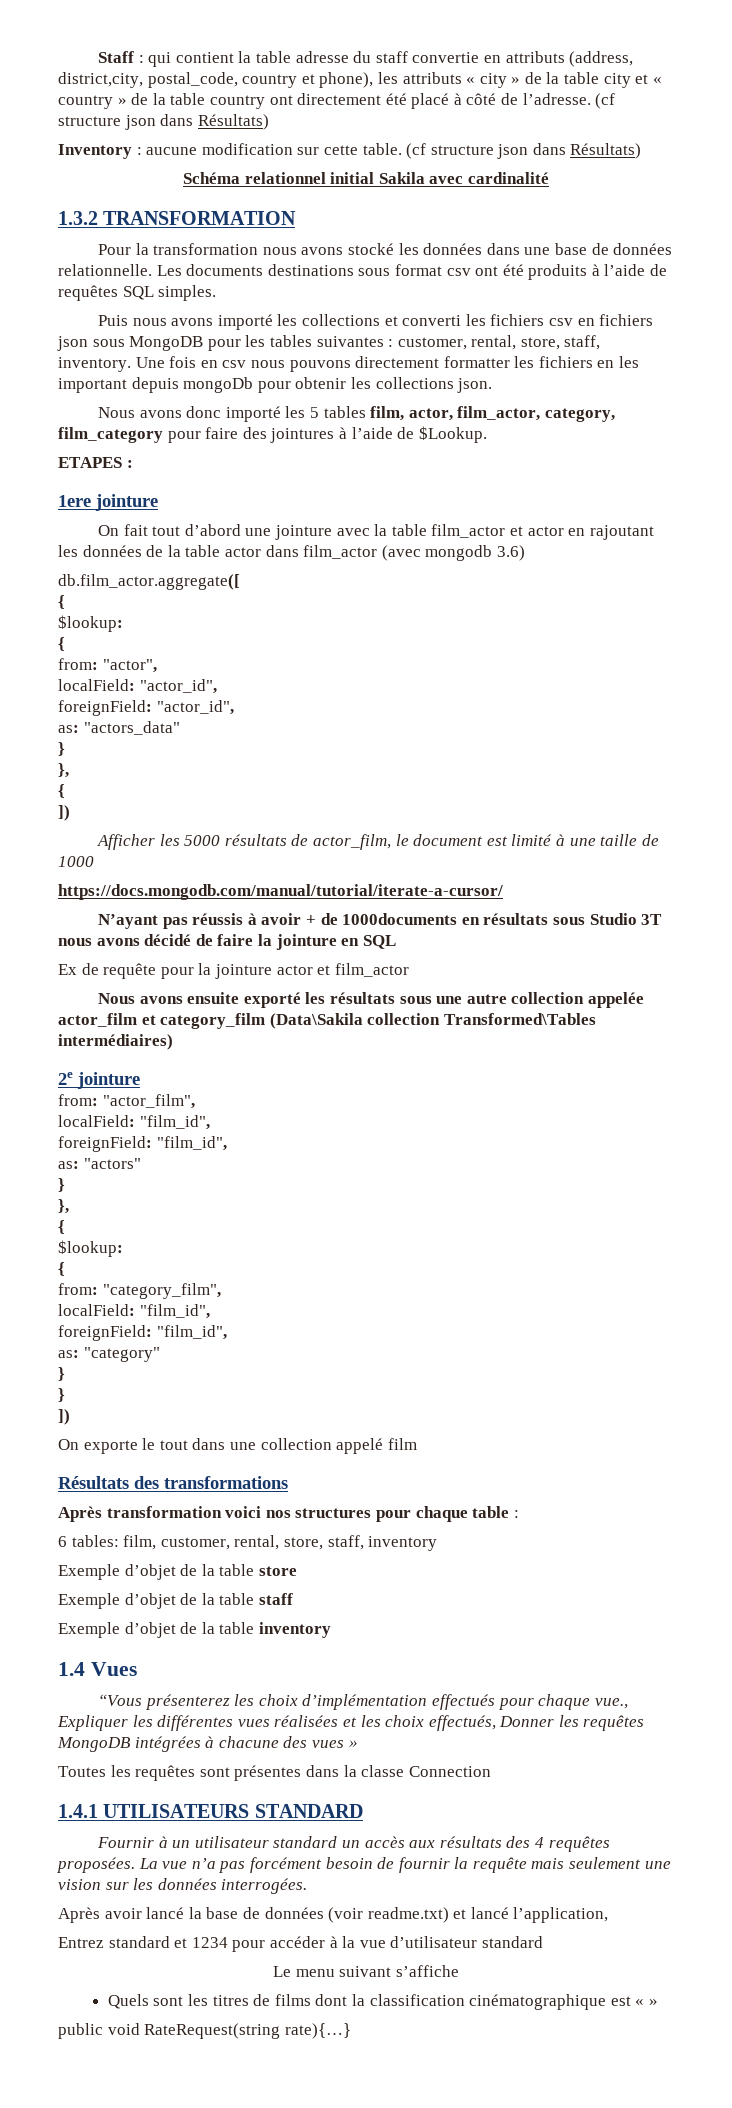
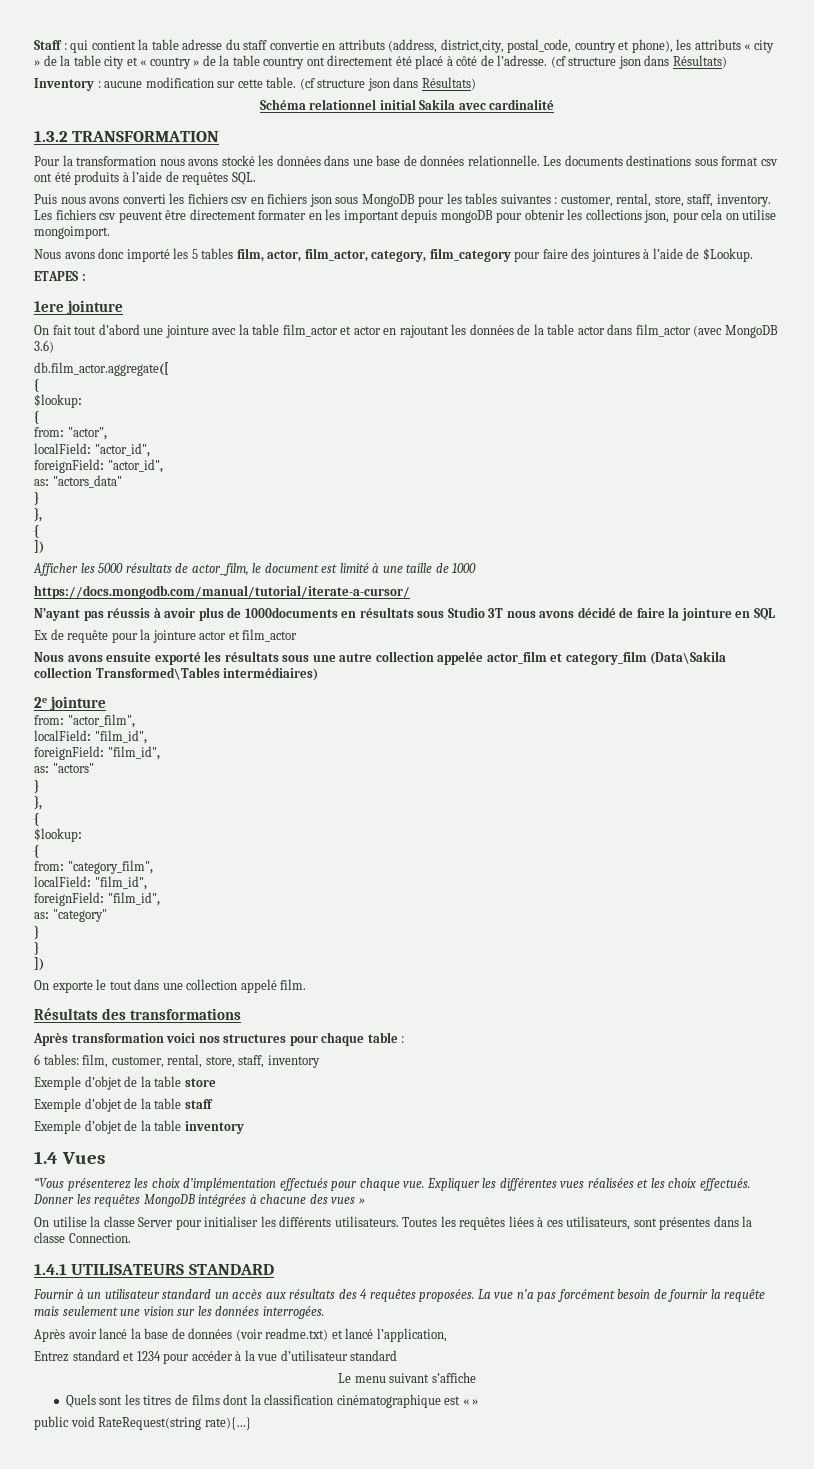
- Les documents destinations sous format csv ont été produits à l’aide de requêtes SQL simples.
+ Les documents destinations sous format csv ont été produits à l’aide de requêtes SQL.
- Puis nous avons importé les collections et converti les fichiers csv en fichiers json sous MongoDB pour les tables suivantes : customer, rental, store, staff, inventory.
+ Puis nous avons converti les fichiers csv en fichiers json sous MongoDB pour les tables suivantes : customer, rental, store, staff, inventory.
- Une fois en csv nous pouvons directement formatter les fichiers en les important depuis mongoDb pour obtenir les collections json.
+ Les fichiers csv peuvent être directement formater en les important depuis mongoDB pour obtenir les collections json, pour cela on utilise mongoimport.
- On fait tout d’abord une jointure avec la table film_actor et actor en rajoutant les données de la table actor dans film_actor (avec mongodb 3.6)
+ On fait tout d’abord une jointure avec la table film_actor et actor en rajoutant les données de la table actor dans film_actor (avec MongoDB 3.6)
- N’ayant pas réussis à avoir + de 1000documents en résultats sous Studio 3T nous avons décidé de faire la jointure en SQL
+ N’ayant pas réussis à avoir plus de 1000documents en résultats sous Studio 3T nous avons décidé de faire la jointure en SQL
- On exporte le tout dans une collection appelé film
+ On exporte le tout dans une collection appelé film.
- “Vous présenterez les choix d’implémentation effectués pour chaque vue., Expliquer les différentes vues réalisées et les choix effectués, Donner les requêtes MongoDB intégrées à chacune des vues »
+ “Vous présenterez les choix d’implémentation effectués pour chaque vue. Expliquer les différentes vues réalisées et les choix effectués. Donner les requêtes MongoDB intégrées à chacune des vues »
- Toutes les requêtes sont présentes dans la classe Connection
+ On utilise la classe Server pour initialiser les différents utilisateurs. Toutes les requêtes liées à ces utilisateurs, sont présentes dans la classe Connection.

